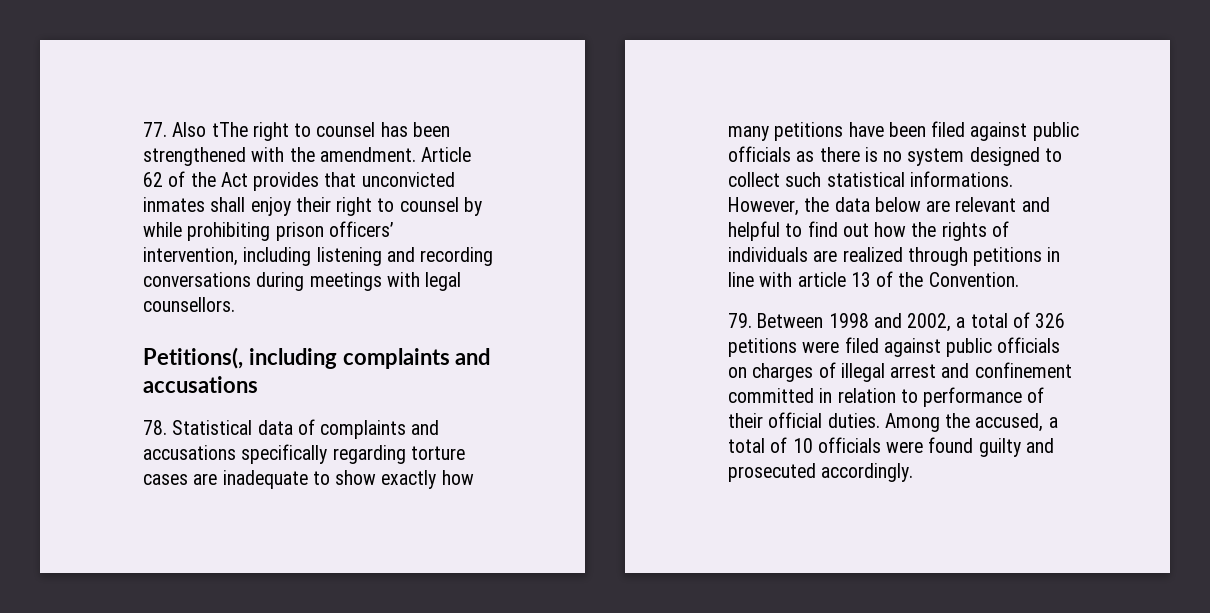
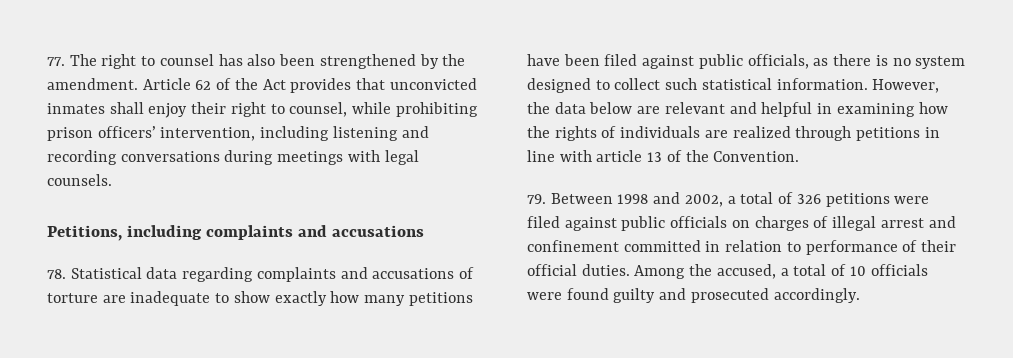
- 77. Also tThe right to counsel has been strengthened with the amendment.
+ 77. The right to counsel has also been strengthened by the amendment.
- Article 62 of the Act provides that unconvicted inmates shall enjoy their right to counsel by while prohibiting prison officers’ intervention, including listening and recording conversations during meetings with legal counsellors.
- Petitions(, including complaints and accusations
+ Article 62 of the Act provides that unconvicted inmates shall enjoy their right to counsel, while prohibiting prison officers’ intervention, including listening and recording conversations during meetings with legal counsels.
+ Petitions, including complaints and accusations
- 78. Statistical data of complaints and accusations specifically regarding torture cases are inadequate to show exactly how many petitions have been filed against public officials as there is no system designed to collect such statistical informations.
+ 78. Statistical data regarding complaints and accusations of torture are inadequate to show exactly how many petitions have been filed against public officials, as there is no system designed to collect such statistical information.
- However, the data below are relevant and helpful to find out how the rights of individuals are realized through petitions in line with article 13 of the Convention.
+ However, the data below are relevant and helpful in examining how the rights of individuals are realized through petitions in line with article 13 of the Convention.

